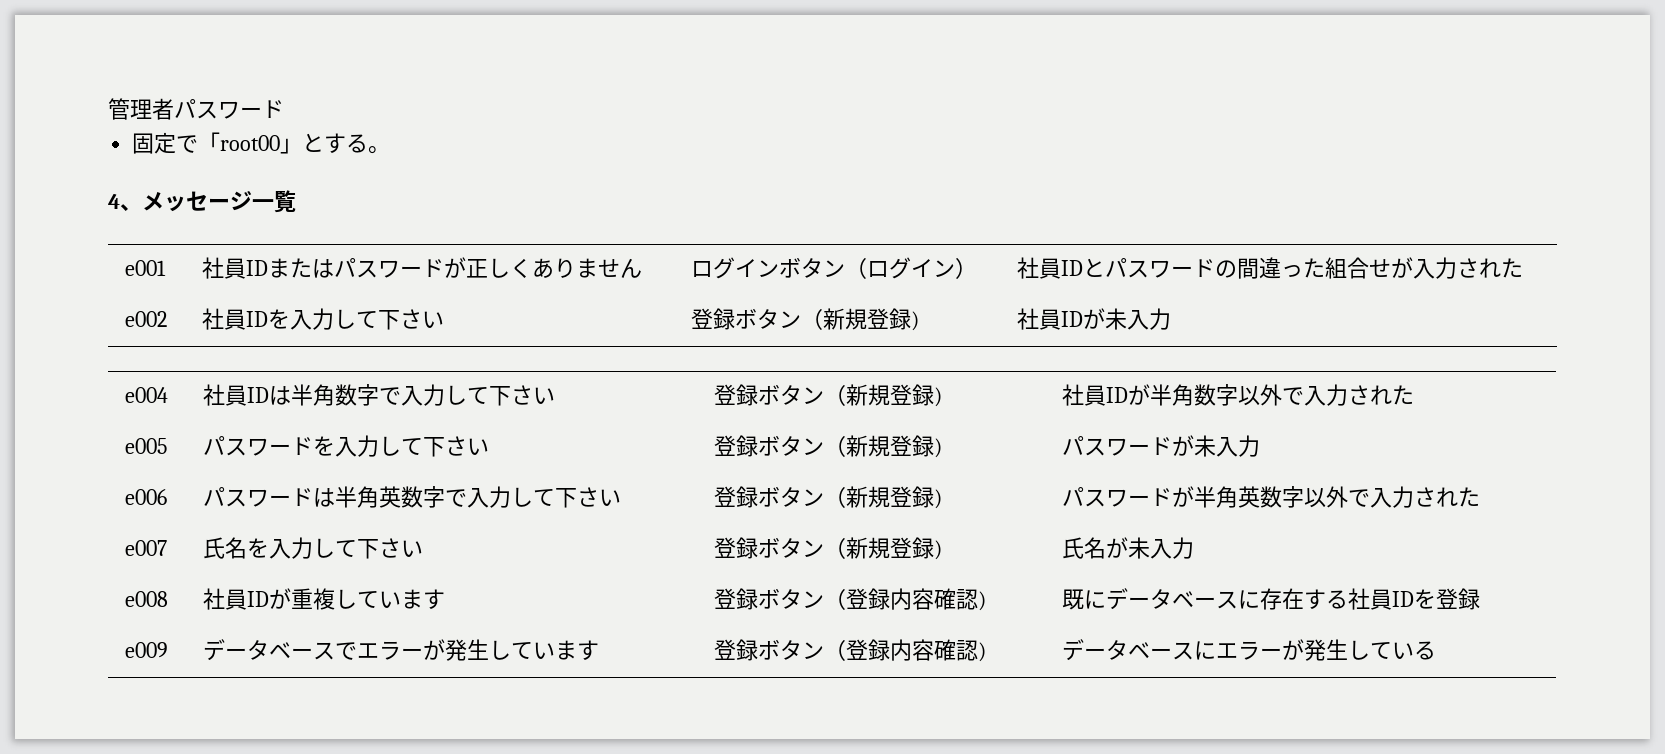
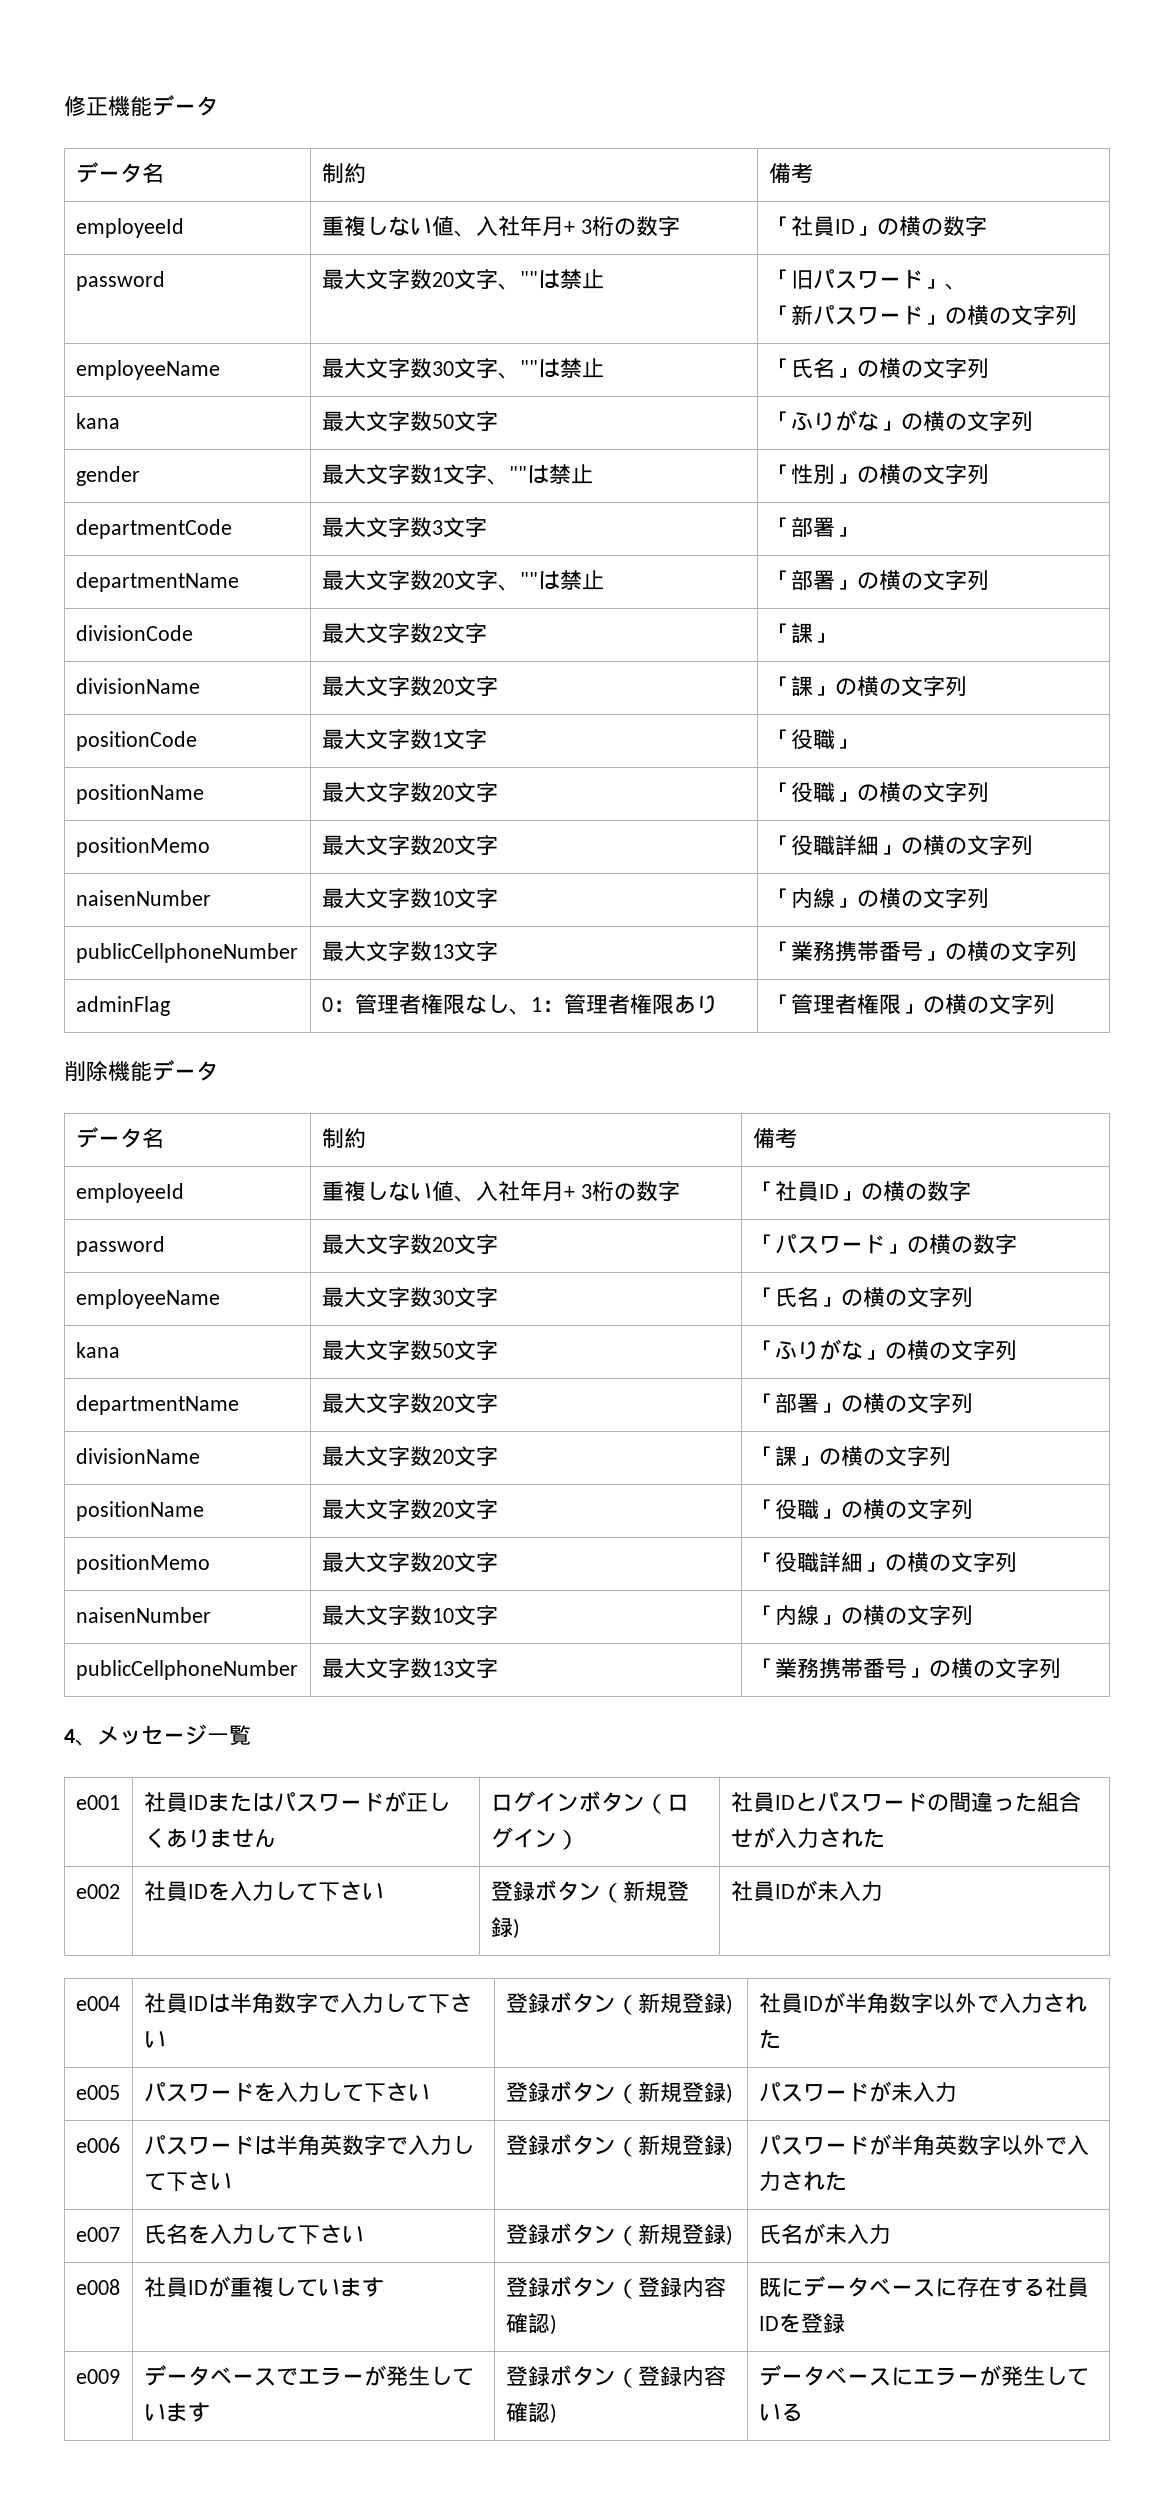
- 管理者パスワード
- 固定で「root00」とする。
+ 修正機能データ
+ データ名 | 制約 | 備考
+ employeeId | 重複しない値、入社年月+ 3桁の数字 | 「社員ID」の横の数字
+ password | 最大文字数20文字、""は禁止 | 「旧パスワード」、
+ 「新パスワード」の横の文字列
+ employeeName | 最大文字数30文字、""は禁止 | 「氏名」の横の文字列
+ kana | 最大文字数50文字 | 「ふりがな」の横の文字列
+ gender | 最大文字数1文字、""は禁止 | 「性別」の横の文字列
+ departmentCode | 最大文字数3文字 | 「部署」
+ departmentName | 最大文字数20文字、""は禁止 | 「部署」の横の文字列
+ divisionCode | 最大文字数2文字 | 「課」
+ divisionName | 最大文字数20文字 | 「課」の横の文字列
+ positionCode | 最大文字数1文字 | 「役職」
+ positionName | 最大文字数20文字 | 「役職」の横の文字列
+ positionMemo | 最大文字数20文字 | 「役職詳細」の横の文字列
+ naisenNumber | 最大文字数10文字 | 「内線」の横の文字列
+ publicCellphoneNumber | 最大文字数13文字 | 「業務携帯番号」の横の文字列
+ adminFlag | 0：管理者権限なし、1：管理者権限あり | 「管理者権限」の横の文字列
+ 削除機能データ
+ データ名 | 制約 | 備考
+ employeeId | 重複しない値、入社年月+ 3桁の数字 | 「社員ID」の横の数字
+ password | 最大文字数20文字 | 「パスワード」の横の数字
+ employeeName | 最大文字数30文字 | 「氏名」の横の文字列
+ kana | 最大文字数50文字 | 「ふりがな」の横の文字列
+ departmentName | 最大文字数20文字 | 「部署」の横の文字列
+ divisionName | 最大文字数20文字 | 「課」の横の文字列
+ positionName | 最大文字数20文字 | 「役職」の横の文字列
+ positionMemo | 最大文字数20文字 | 「役職詳細」の横の文字列
+ naisenNumber | 最大文字数10文字 | 「内線」の横の文字列
+ publicCellphoneNumber | 最大文字数13文字 | 「業務携帯番号」の横の文字列

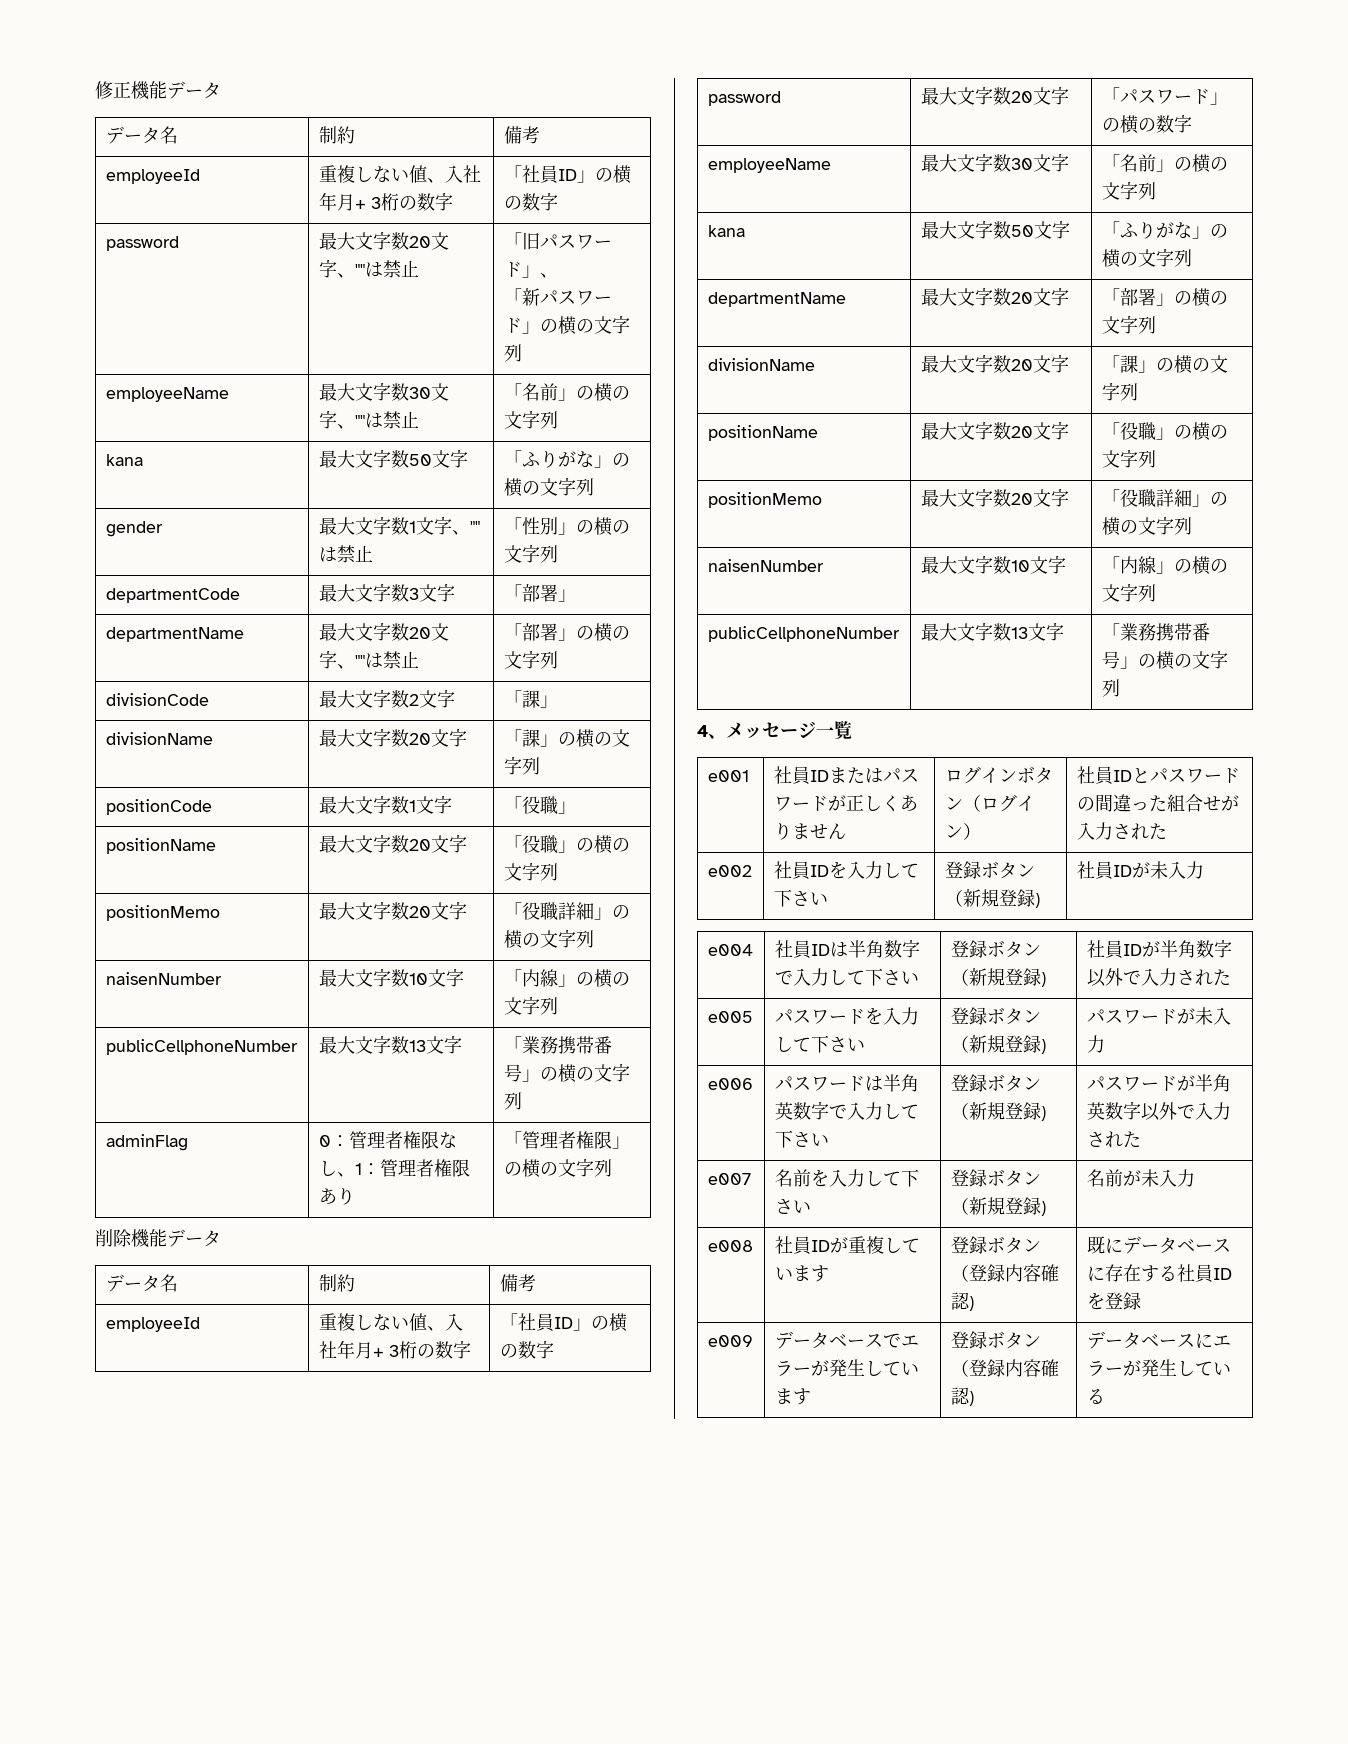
- employeeName | 最大文字数30文字、""は禁止 | 「氏名」の横の文字列
+ employeeName | 最大文字数30文字、""は禁止 | 「名前」の横の文字列
- employeeName | 最大文字数30文字 | 「氏名」の横の文字列
+ employeeName | 最大文字数30文字 | 「名前」の横の文字列
- e007 | 氏名を入力して下さい | 登録ボタン（新規登録) | 氏名が未入力
+ e007 | 名前を入力して下さい | 登録ボタン（新規登録) | 名前が未入力

